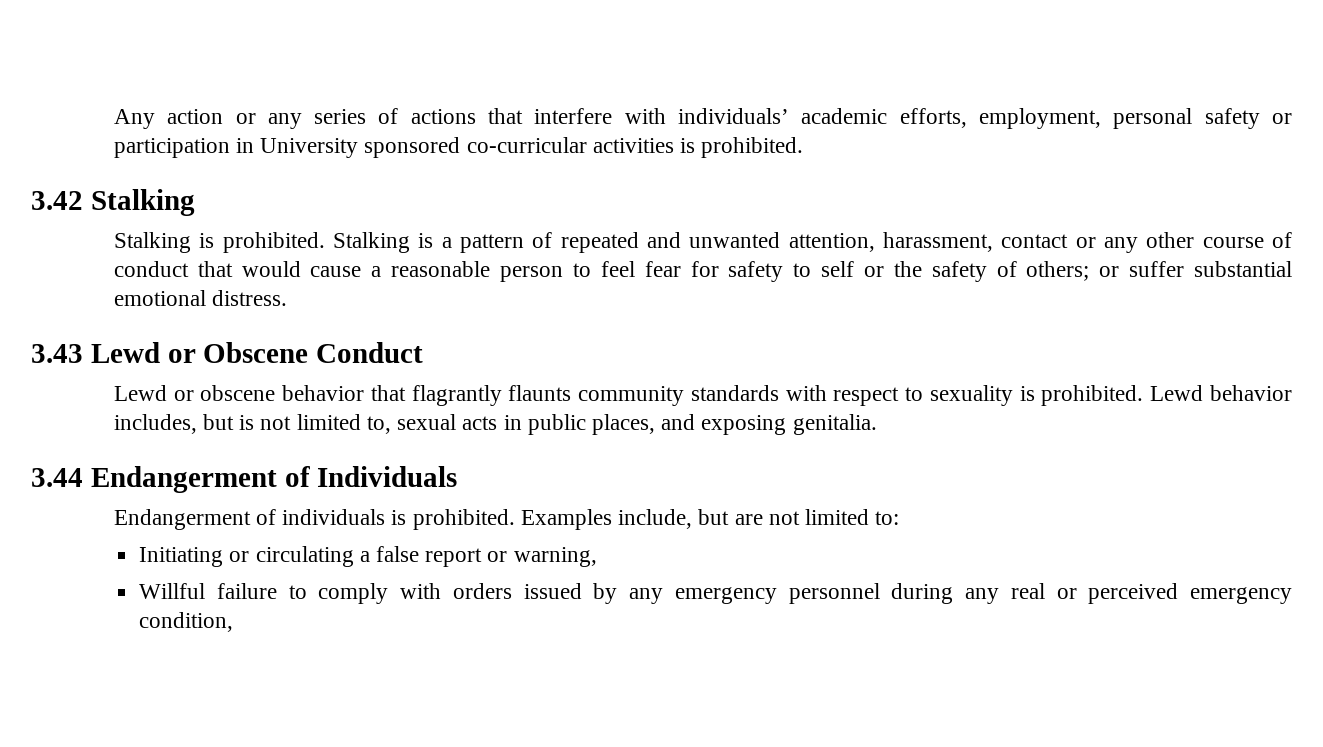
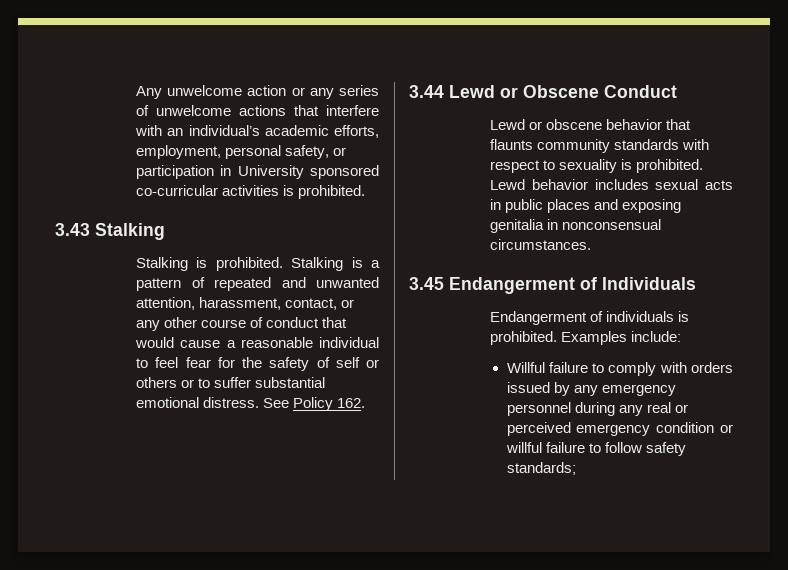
- Any action or any series of actions that interfere with individuals’ academic efforts, employment, personal safety or participation in University sponsored co-curricular activities is prohibited.
+ Any unwelcome action or any series of unwelcome actions that interfere with an individual’s academic efforts, employment, personal safety, or participation in University sponsored co-curricular activities is prohibited.
- 3.42 Stalking
+ 3.43 Stalking
- Stalking is a pattern of repeated and unwanted attention, harassment, contact or any other course of conduct that would cause a reasonable person to feel fear for safety to self or the safety of others; or suffer substantial emotional distress.
- 3.43 Lewd or Obscene Conduct
+ Stalking is a pattern of repeated and unwanted attention, harassment, contact, or any other course of conduct that would cause a reasonable individual to feel fear for the safety of self or others or to suffer substantial emotional distress. See Policy 162.
+ 3.44 Lewd or Obscene Conduct
- Lewd or obscene behavior that flagrantly flaunts community standards with respect to sexuality is prohibited.
+ Lewd or obscene behavior that flaunts community standards with respect to sexuality is prohibited.
- Lewd behavior includes, but is not limited to, sexual acts in public places, and exposing genitalia.
- 3.44 Endangerment of Individuals
+ Lewd behavior includes sexual acts in public places and exposing genitalia in nonconsensual circumstances.
+ 3.45 Endangerment of Individuals
- Examples include, but are not limited to:
- Initiating or circulating a false report or warning,
+ Examples include:
- Willful failure to comply with orders issued by any emergency personnel during any real or perceived emergency condition,
+ Willful failure to comply with orders issued by any emergency personnel during any real or perceived emergency condition or willful failure to follow safety standards;

